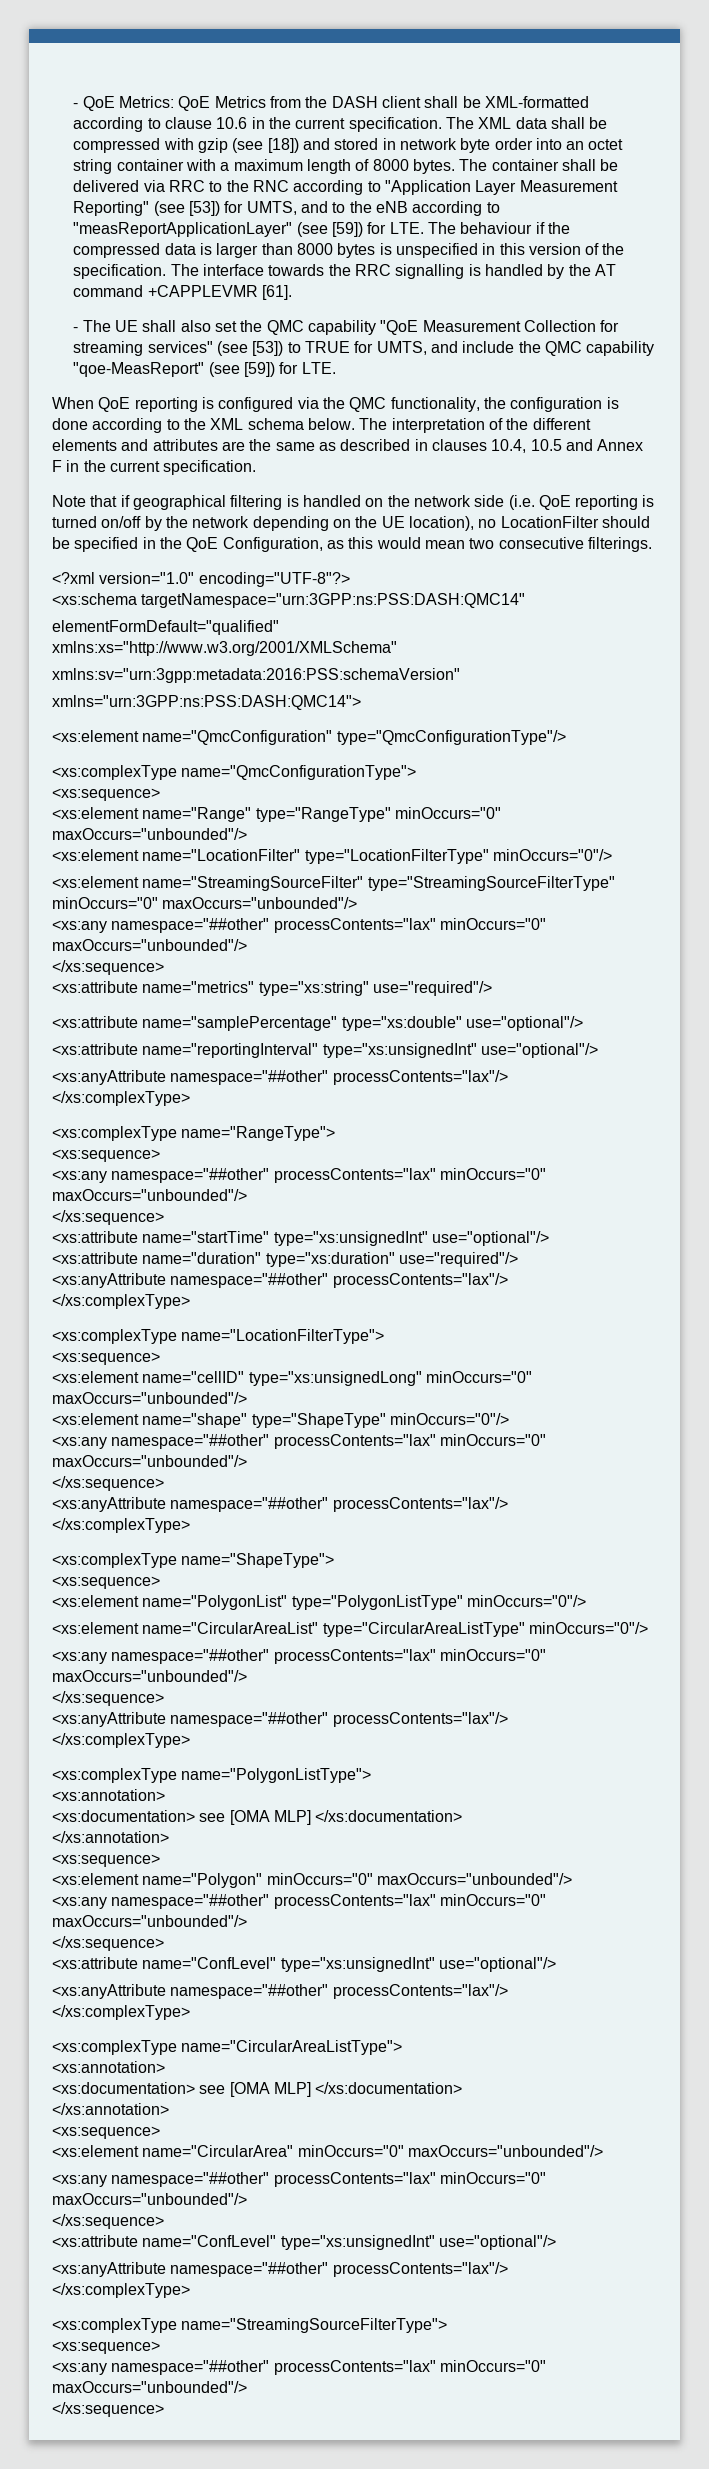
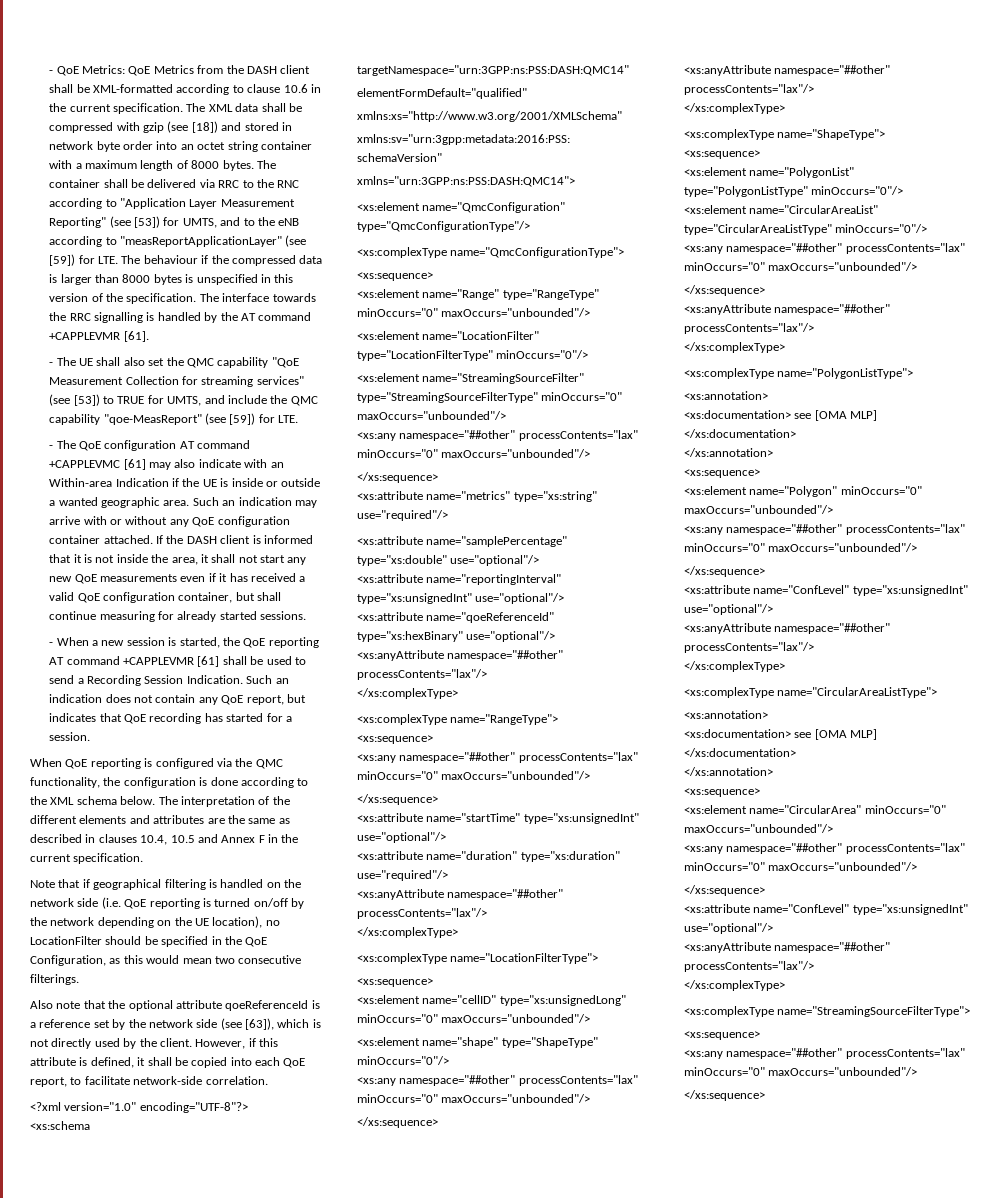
+ - The QoE configuration AT command +CAPPLEVMC [61] may also indicate with an Within-area Indication if the UE is inside or outside a wanted geographic area. Such an indication may arrive with or without any QoE configuration container attached. If the DASH client is informed that it is not inside the area, it shall not start any new QoE measurements even if it has received a valid QoE configuration container, but shall continue measuring for already started sessions.
+ - When a new session is started, the QoE reporting AT command +CAPPLEVMR [61] shall be used to send a Recording Session Indication. Such an indication does not contain any QoE report, but indicates that QoE recording has started for a session.
+ Also note that the optional attribute qoeReferenceId is a reference set by the network side (see [63]), which is not directly used by the client. However, if this attribute is defined, it shall be copied into each QoE report, to facilitate network-side correlation.
+ <xs:attribute name="qoeReferenceId" type="xs:hexBinary" use="optional"/>

